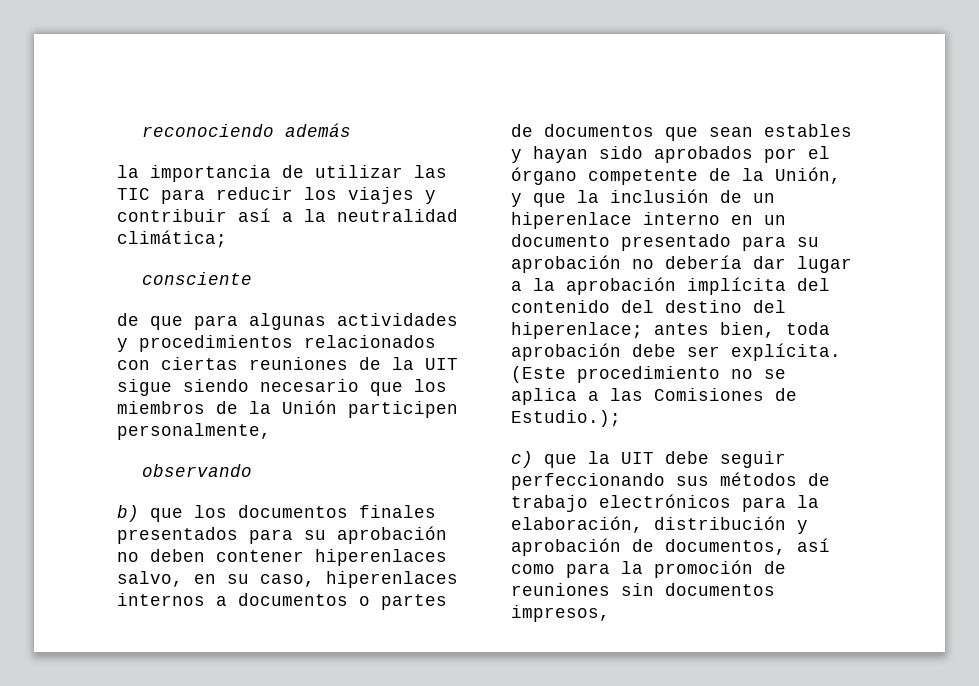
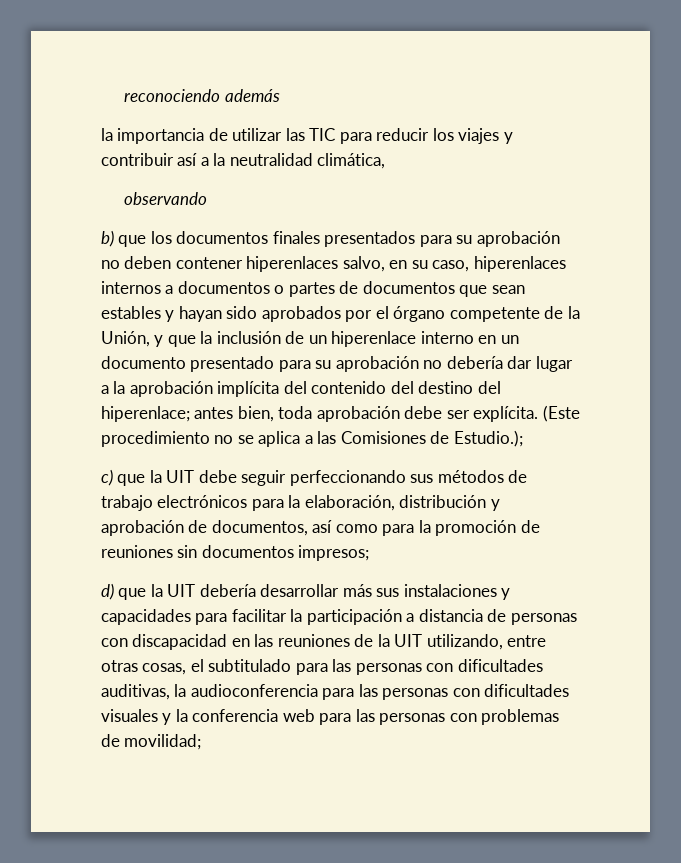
- la importancia de utilizar las TIC para reducir los viajes y contribuir así a la neutralidad climática;
- consciente
- de que para algunas actividades y procedimientos relacionados con ciertas reuniones de la UIT sigue siendo necesario que los miembros de la Unión participen personalmente,
+ la importancia de utilizar las TIC para reducir los viajes y contribuir así a la neutralidad climática,
- c) que la UIT debe seguir perfeccionando sus métodos de trabajo electrónicos para la elaboración, distribución y aprobación de documentos, así como para la promoción de reuniones sin documentos impresos,
+ c) que la UIT debe seguir perfeccionando sus métodos de trabajo electrónicos para la elaboración, distribución y aprobación de documentos, así como para la promoción de reuniones sin documentos impresos;
+ d) que la UIT debería desarrollar más sus instalaciones y capacidades para facilitar la participación a distancia de personas con discapacidad en las reuniones de la UIT utilizando, entre otras cosas, el subtitulado para las personas con dificultades auditivas, la audioconferencia para las personas con dificultades visuales y la conferencia web para las personas con problemas de movilidad;

